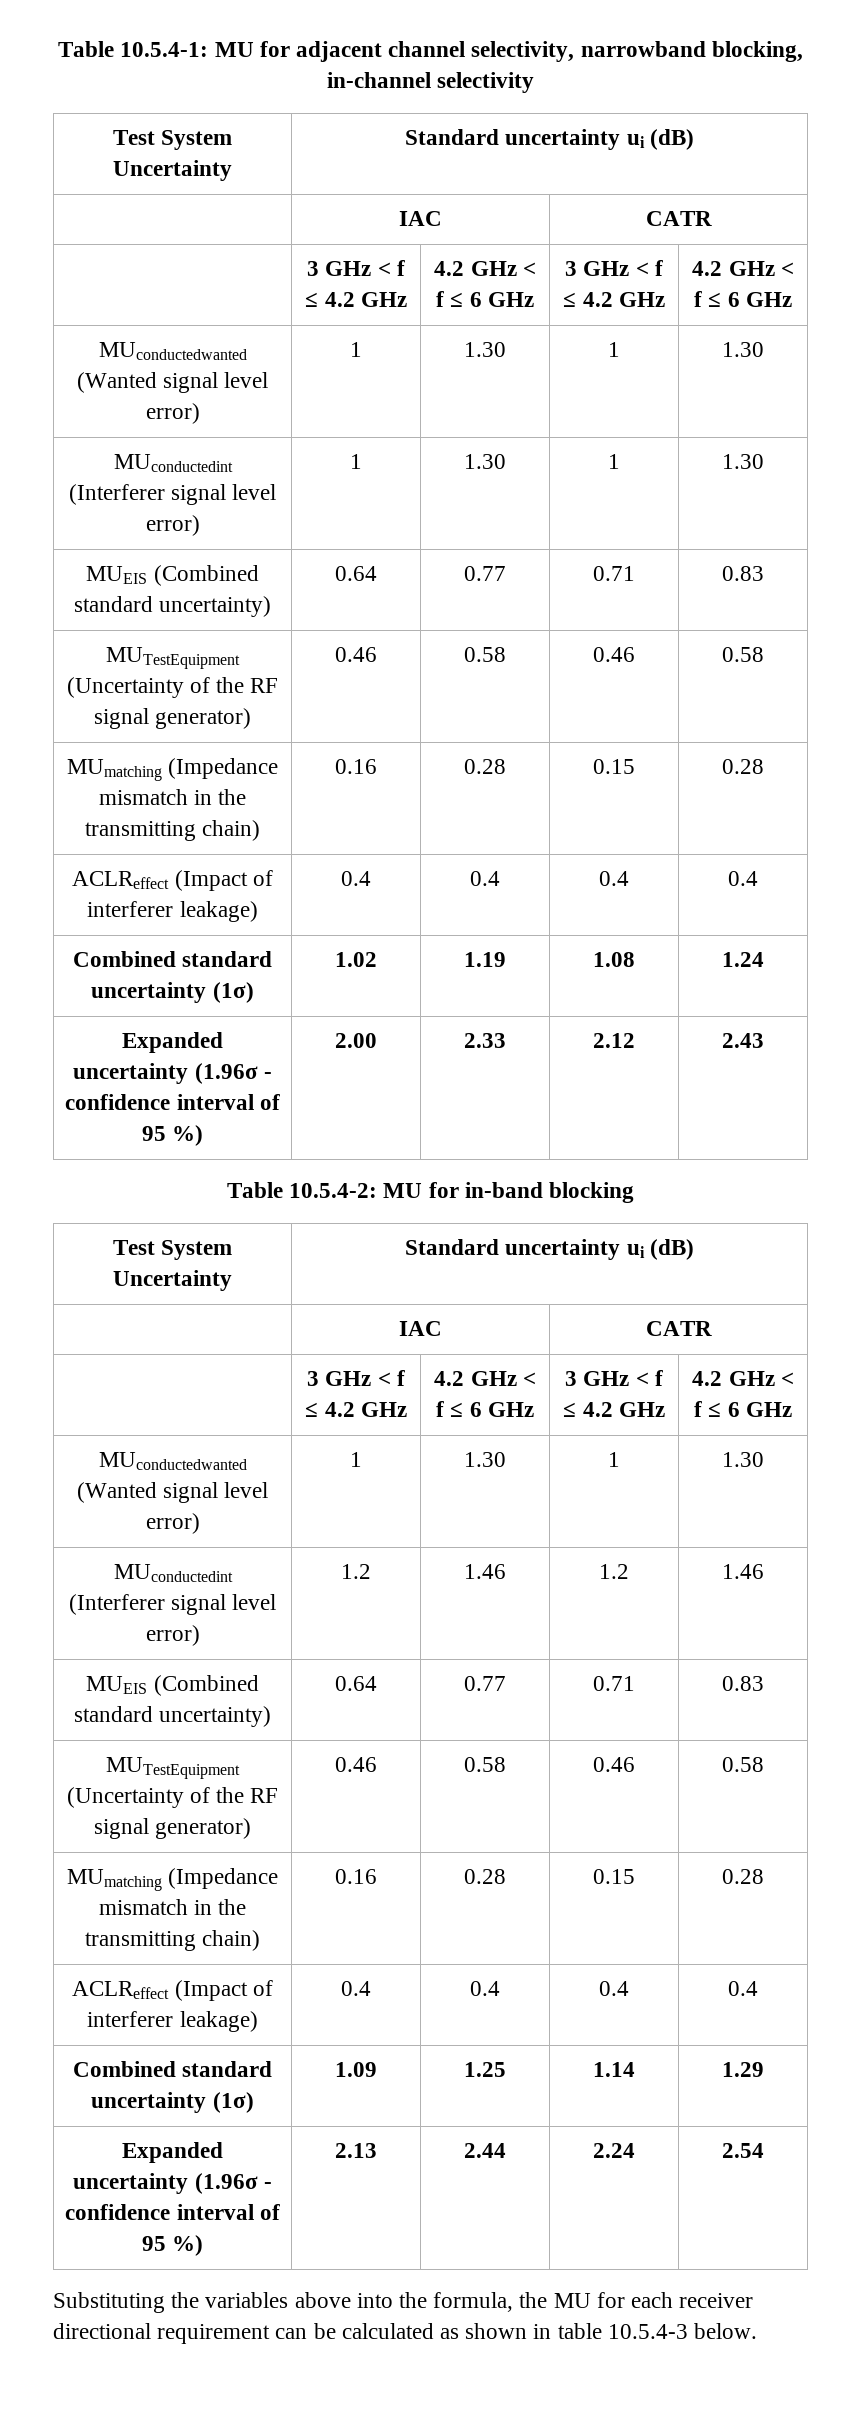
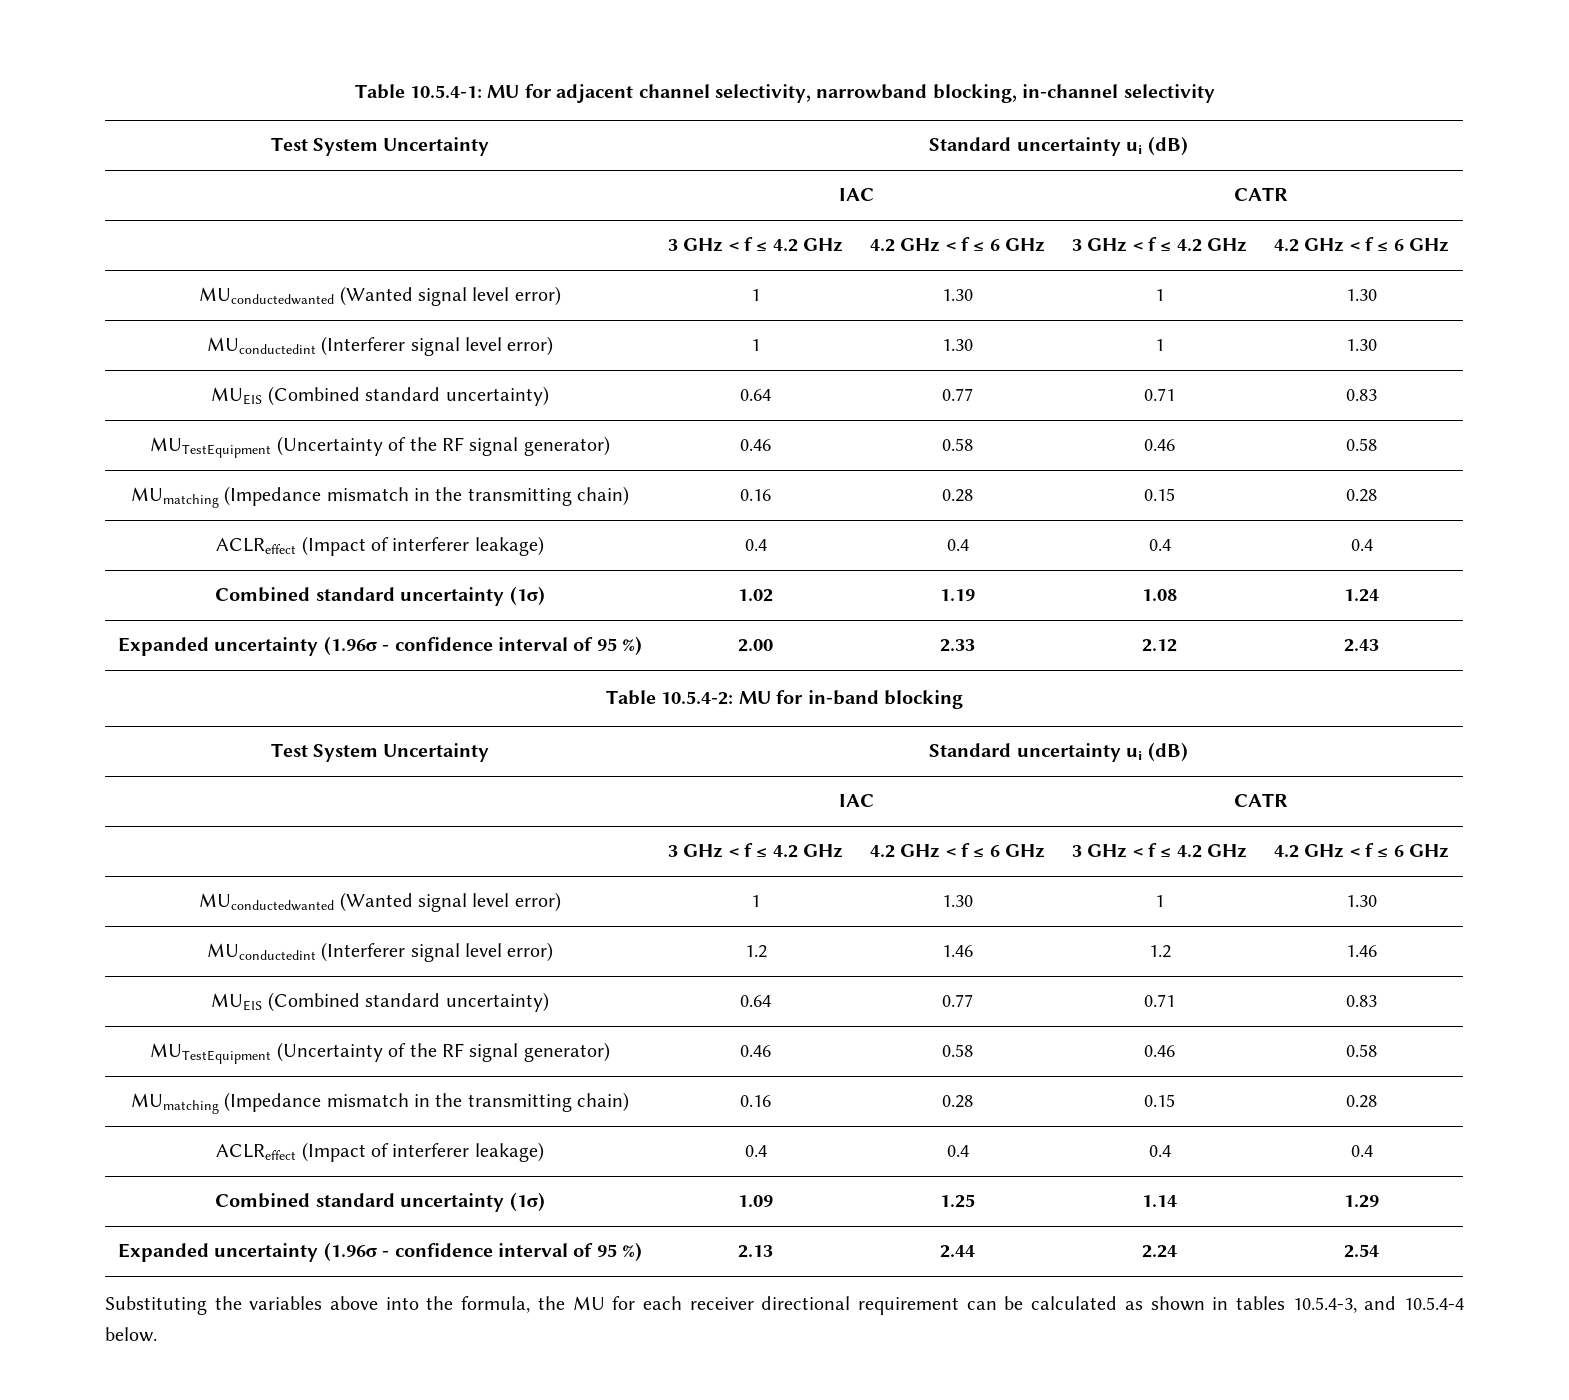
- Substituting the variables above into the formula, the MU for each receiver directional requirement can be calculated as shown in table 10.5.4-3 below.
+ Substituting the variables above into the formula, the MU for each receiver directional requirement can be calculated as shown in tables 10.5.4-3, and 10.5.4-4 below.

